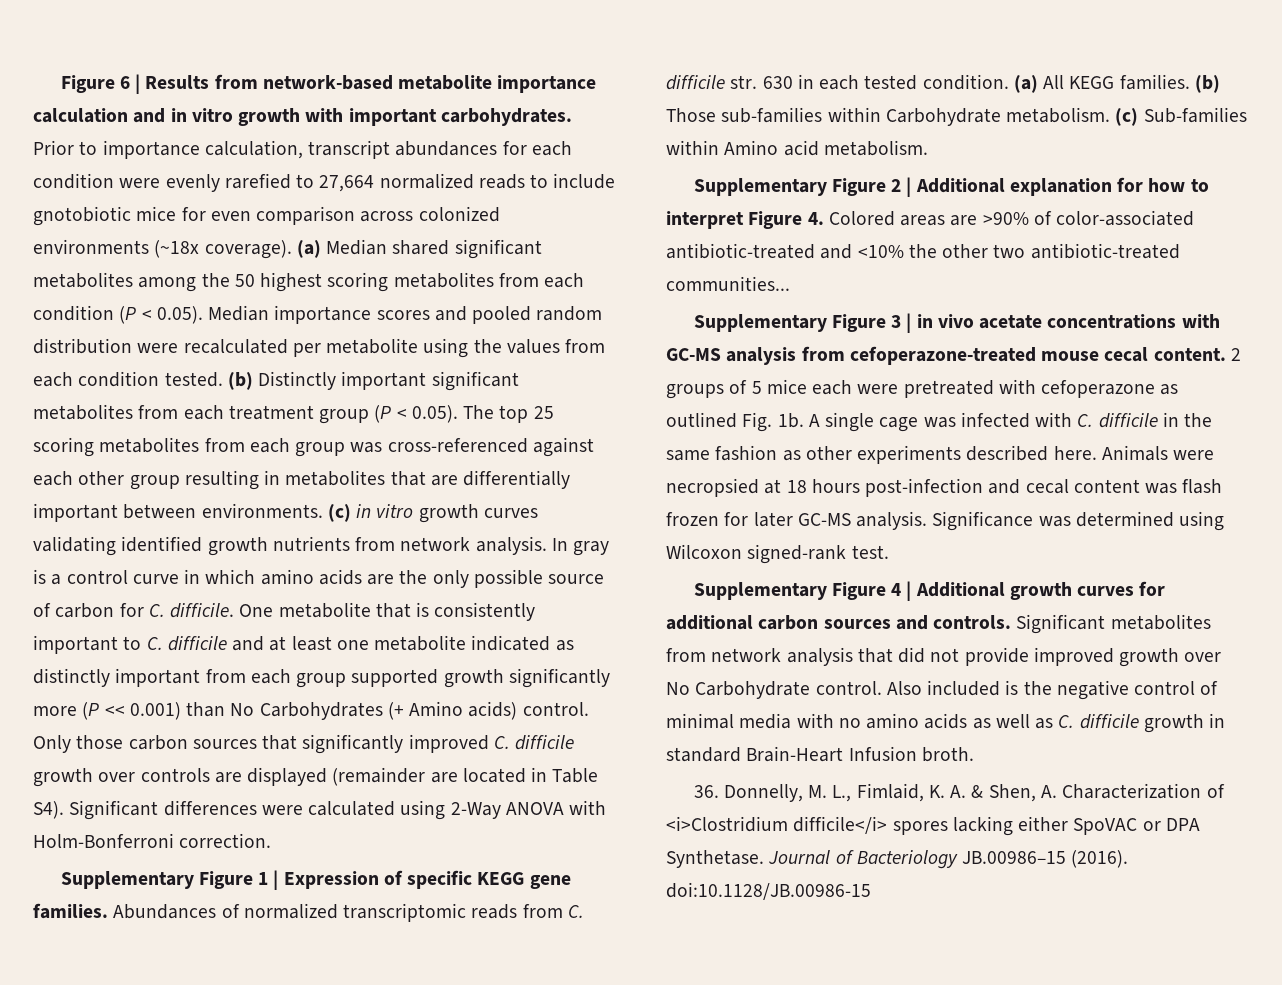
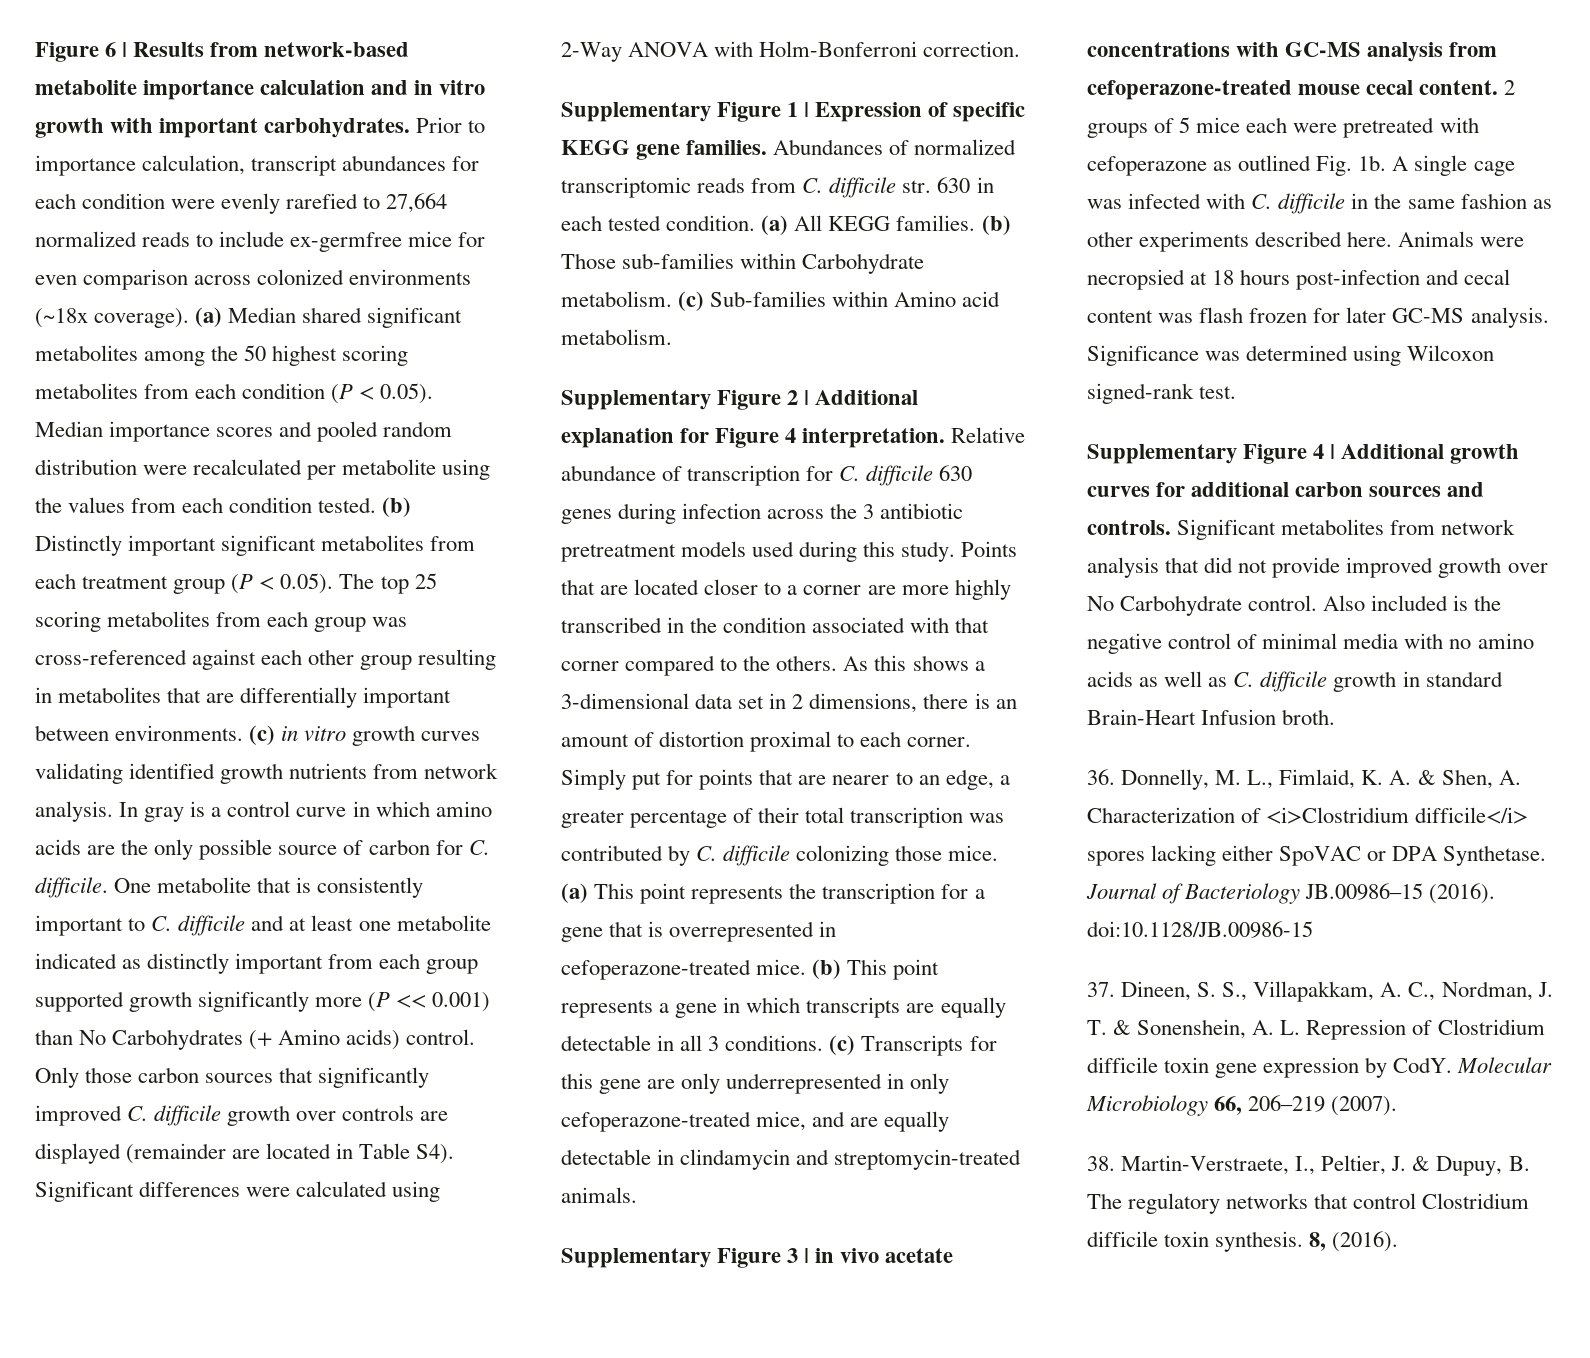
- Prior to importance calculation, transcript abundances for each condition were evenly rarefied to 27,664 normalized reads to include gnotobiotic mice for even comparison across colonized environments (~18x coverage).
+ Prior to importance calculation, transcript abundances for each condition were evenly rarefied to 27,664 normalized reads to include ex-germfree mice for even comparison across colonized environments (~18x coverage).
- Supplementary Figure 2 | Additional explanation for how to interpret Figure 4. Colored areas are >90% of color-associated antibiotic-treated and <10% the other two antibiotic-treated communities...
+ Supplementary Figure 2 | Additional explanation for Figure 4 interpretation. Relative abundance of transcription for C. difficile 630 genes during infection across the 3 antibiotic pretreatment models used during this study. Points that are located closer to a corner are more highly transcribed in the condition associated with that corner compared to the others. As this shows a 3-dimensional data set in 2 dimensions, there is an amount of distortion proximal to each corner. Simply put for points that are nearer to an edge, a greater percentage of their total transcription was contributed by C. difficile colonizing those mice. (a) This point represents the transcription for a gene that is overrepresented in cefoperazone-treated mice. (b) This point represents a gene in which transcripts are equally detectable in all 3 conditions. (c) Transcripts for this gene are only underrepresented in only cefoperazone-treated mice, and are equally detectable in clindamycin and streptomycin-treated animals.
+ 37. Dineen, S. S., Villapakkam, A. C., Nordman, J. T. & Sonenshein, A. L. Repression of Clostridium difficile toxin gene expression by CodY. Molecular Microbiology 66, 206–219 (2007).
+ 38. Martin-Verstraete, I., Peltier, J. & Dupuy, B. The regulatory networks that control Clostridium difficile toxin synthesis. 8, (2016).

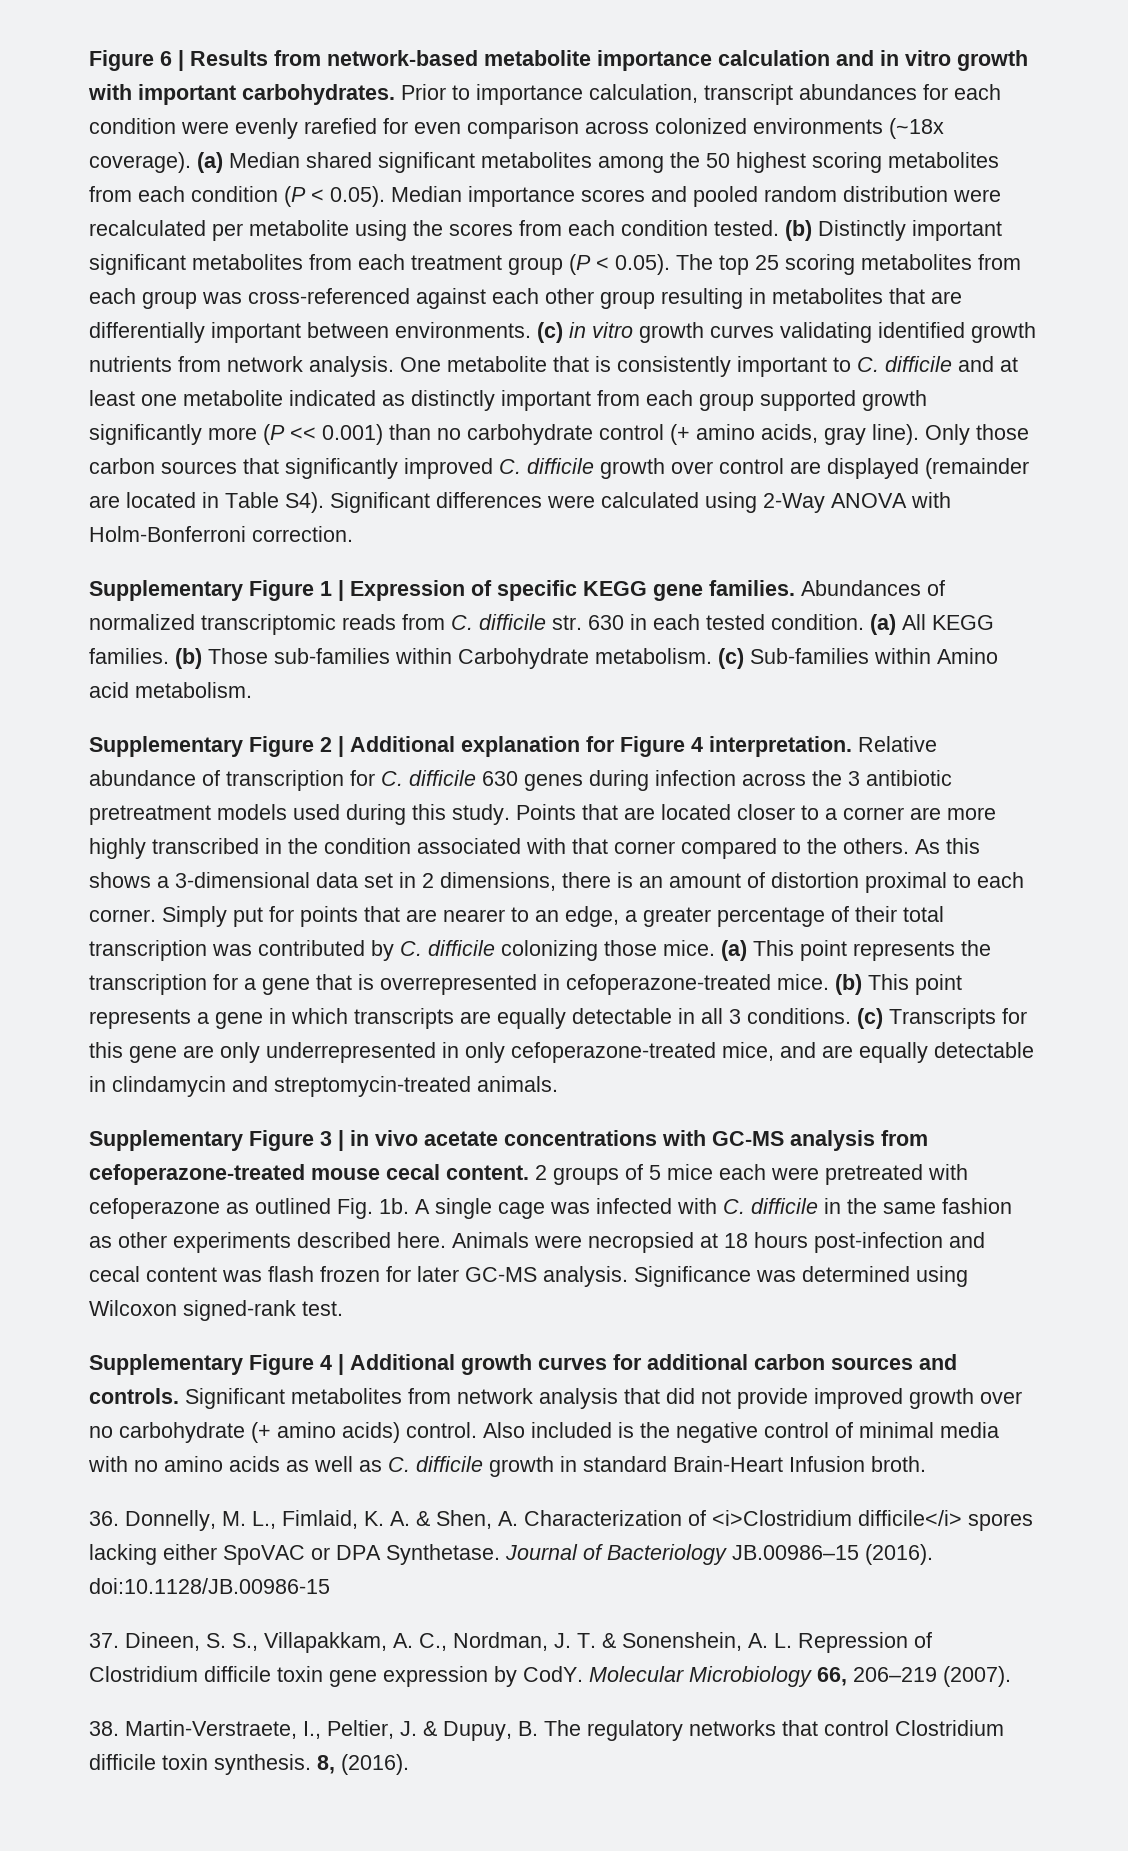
- Prior to importance calculation, transcript abundances for each condition were evenly rarefied to 27,664 normalized reads to include ex-germfree mice for even comparison across colonized environments (~18x coverage).
+ Prior to importance calculation, transcript abundances for each condition were evenly rarefied for even comparison across colonized environments (~18x coverage).
- (a) Median shared significant metabolites among the 50 highest scoring metabolites from each condition (P < 0.05). Median importance scores and pooled random distribution were recalculated per metabolite using the values from each condition tested.
+ (a) Median shared significant metabolites among the 50 highest scoring metabolites from each condition (P < 0.05). Median importance scores and pooled random distribution were recalculated per metabolite using the scores from each condition tested.
- In gray is a control curve in which amino acids are the only possible source of carbon for C. difficile.
- One metabolite that is consistently important to C. difficile and at least one metabolite indicated as distinctly important from each group supported growth significantly more (P << 0.001) than No Carbohydrates (+ Amino acids) control.
+ One metabolite that is consistently important to C. difficile and at least one metabolite indicated as distinctly important from each group supported growth significantly more (P << 0.001) than no carbohydrate control (+ amino acids, gray line).
- Only those carbon sources that significantly improved C. difficile growth over controls are displayed (remainder are located in Table S4). Significant differences were calculated using 2-Way ANOVA with Holm-Bonferroni correction.
+ Only those carbon sources that significantly improved C. difficile growth over control are displayed (remainder are located in Table S4). Significant differences were calculated using 2-Way ANOVA with Holm-Bonferroni correction.
- Significant metabolites from network analysis that did not provide improved growth over No Carbohydrate control.
+ Significant metabolites from network analysis that did not provide improved growth over no carbohydrate (+ amino acids) control.

